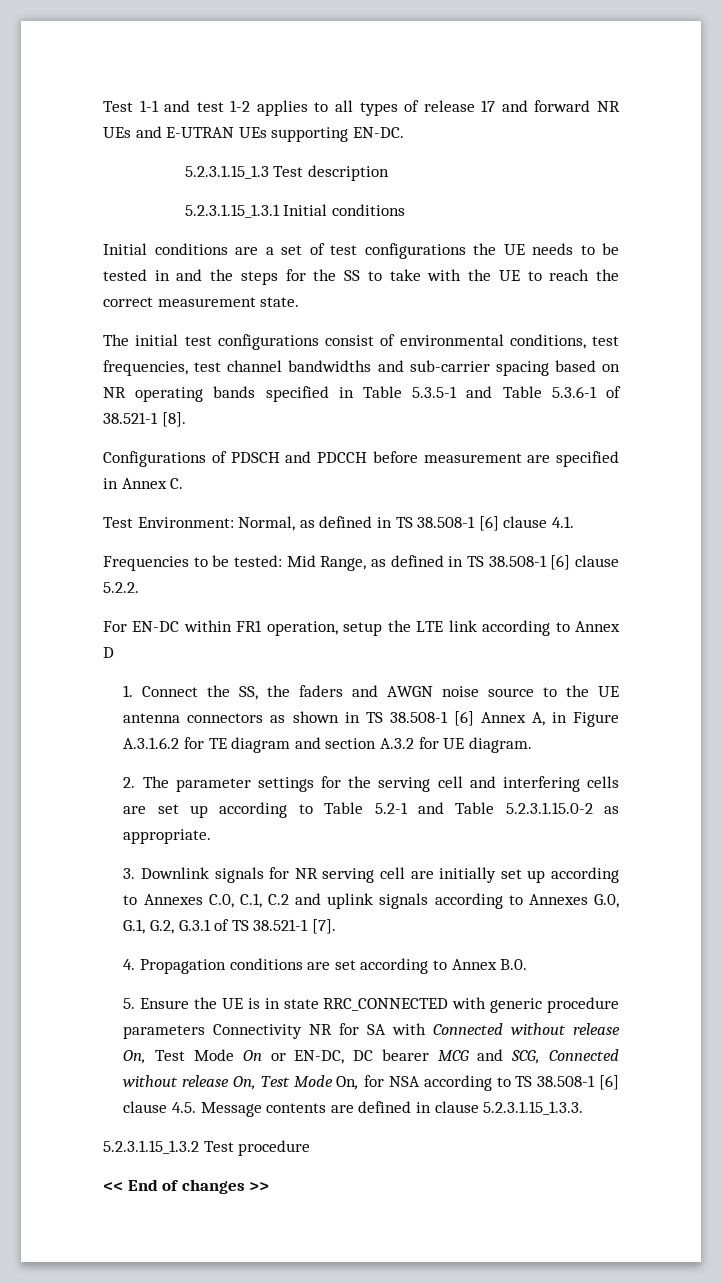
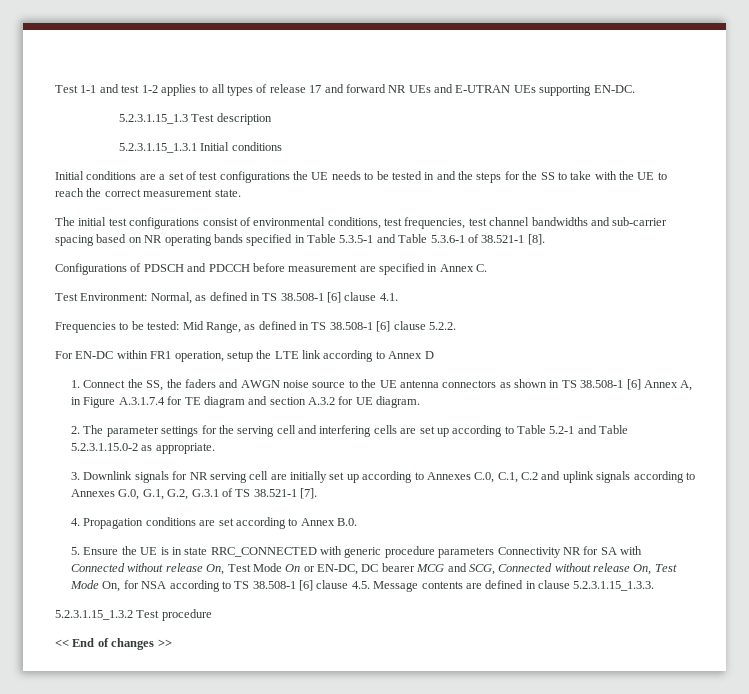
- 1. Connect the SS, the faders and AWGN noise source to the UE antenna connectors as shown in TS 38.508-1 [6] Annex A, in Figure A.3.1.6.2 for TE diagram and section A.3.2 for UE diagram.
+ 1. Connect the SS, the faders and AWGN noise source to the UE antenna connectors as shown in TS 38.508-1 [6] Annex A, in Figure A.3.1.7.4 for TE diagram and section A.3.2 for UE diagram.

